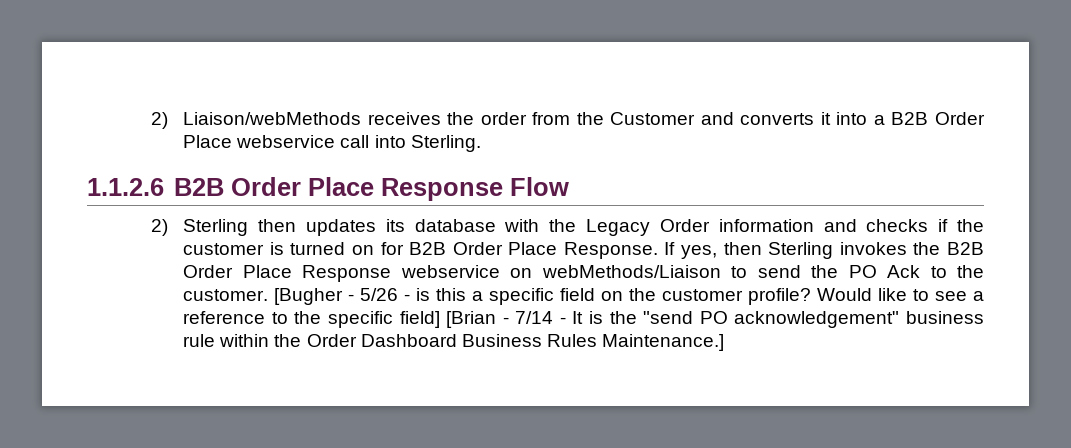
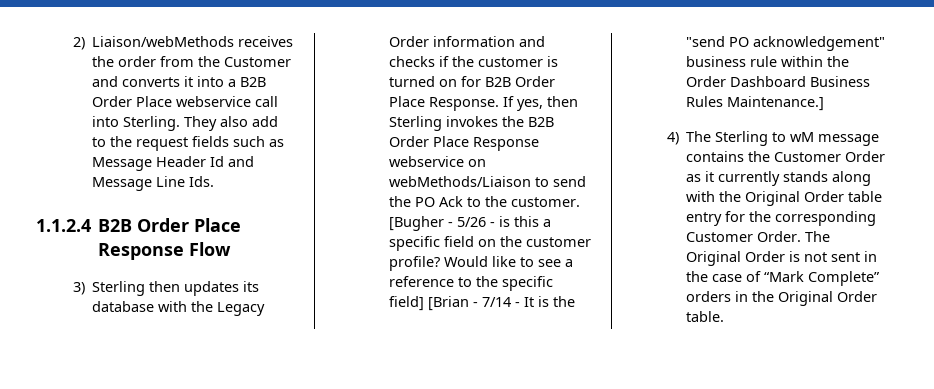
- 2) Liaison/webMethods receives the order from the Customer and converts it into a B2B Order Place webservice call into Sterling.
- 1.1.2.6 B2B Order Place Response Flow
+ 2) Liaison/webMethods receives the order from the Customer and converts it into a B2B Order Place webservice call into Sterling. They also add to the request fields such as Message Header Id and Message Line Ids.
+ 1.1.2.4 B2B Order Place Response Flow
- 2) Sterling then updates its database with the Legacy Order information and checks if the customer is turned on for B2B Order Place Response.
+ 3) Sterling then updates its database with the Legacy Order information and checks if the customer is turned on for B2B Order Place Response.
+ 4) The Sterling to wM message contains the Customer Order as it currently stands along with the Original Order table entry for the corresponding Customer Order. The Original Order is not sent in the case of “Mark Complete” orders in the Original Order table.

